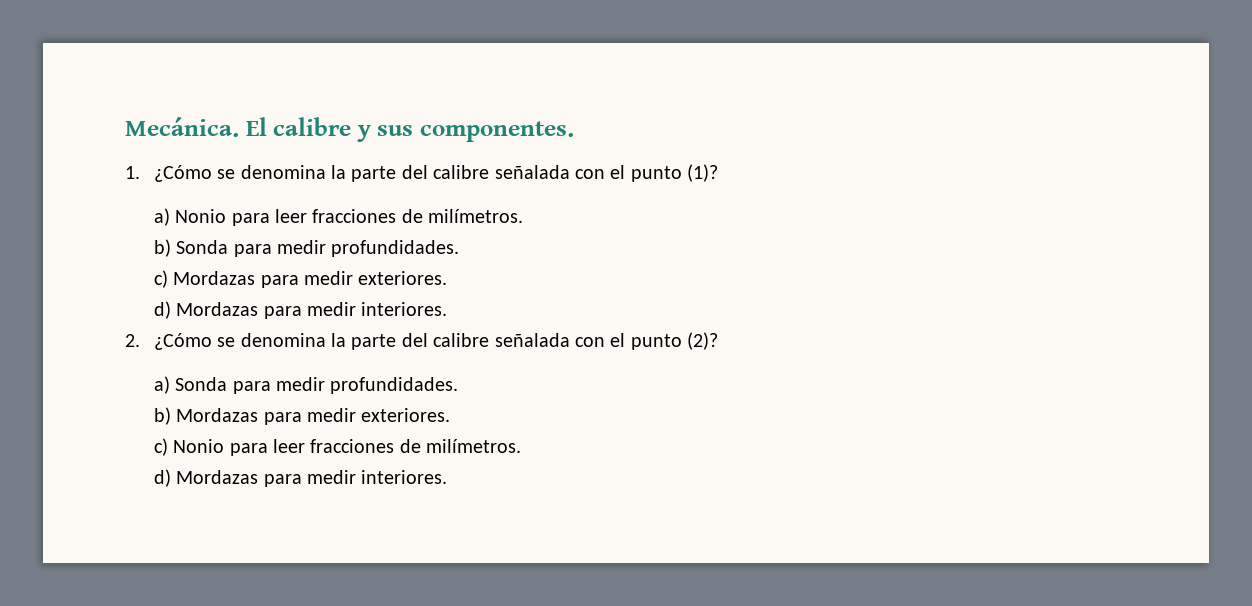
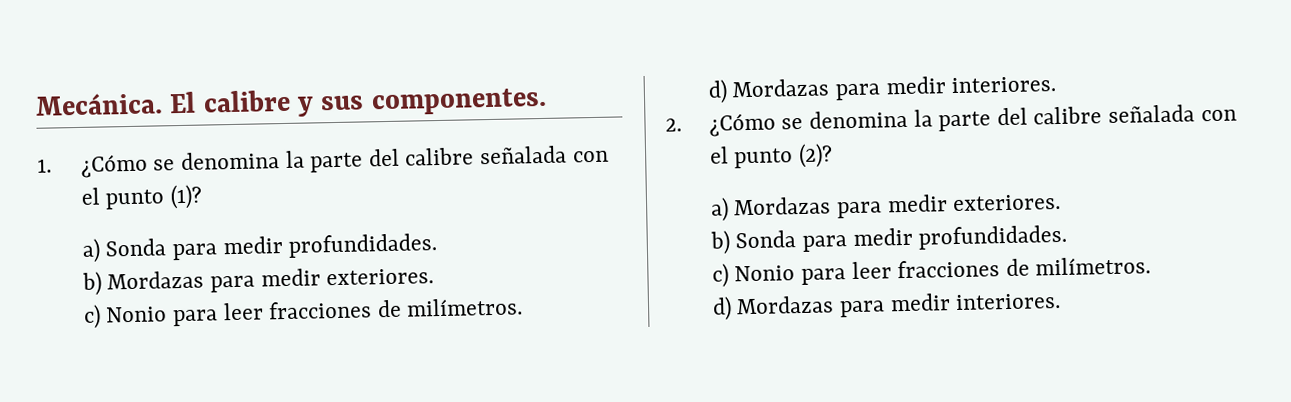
- a) Nonio para leer fracciones de milímetros.
- b) Sonda para medir profundidades.
- c) Mordazas para medir exteriores.
- d) Mordazas para medir interiores.
- 2. ¿Cómo se denomina la parte del calibre señalada con el punto (2)?
+ 2. ¿Cómo se denomina la parte del calibre señalada con el punto (2)?
+ a) Mordazas para medir exteriores.
+ b) Sonda para medir profundidades.
+ c) Nonio para leer fracciones de milímetros.
+ d) Mordazas para medir interiores.

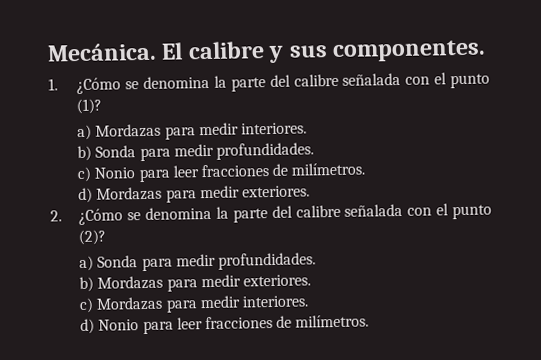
- a) Sonda para medir profundidades.
- b) Mordazas para medir exteriores.
- c) Nonio para leer fracciones de milímetros.
- d) Mordazas para medir interiores.
- 2. ¿Cómo se denomina la parte del calibre señalada con el punto (2)?
- a) Mordazas para medir exteriores.
+ a) Mordazas para medir interiores.
  b) Sonda para medir profundidades.
  c) Nonio para leer fracciones de milímetros.
- d) Mordazas para medir interiores.
+ d) Mordazas para medir exteriores.
+ 2. ¿Cómo se denomina la parte del calibre señalada con el punto (2)?
+ a) Sonda para medir profundidades.
+ b) Mordazas para medir exteriores.
+ c) Mordazas para medir interiores.
+ d) Nonio para leer fracciones de milímetros.

